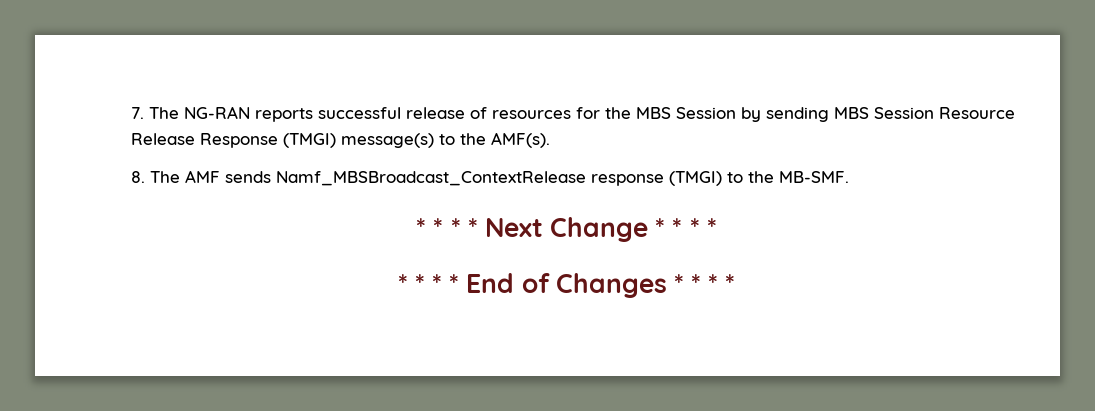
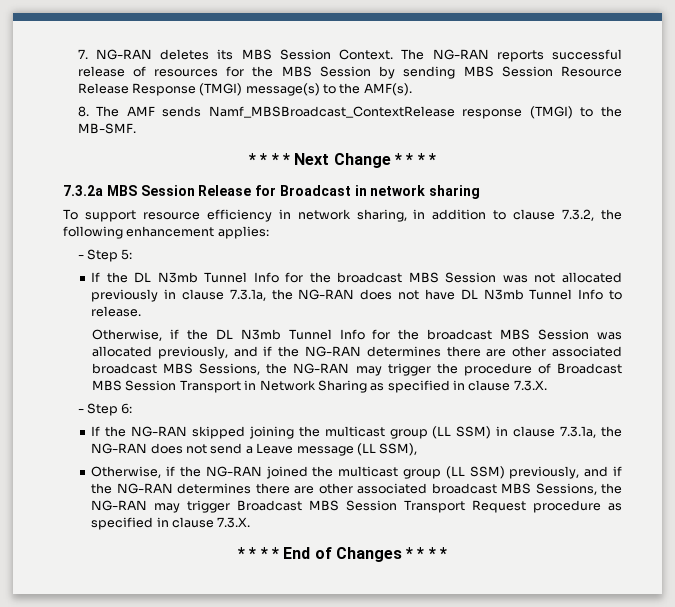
- 7. The NG-RAN reports successful release of resources for the MBS Session by sending MBS Session Resource Release Response (TMGI) message(s) to the AMF(s).
+ 7. NG-RAN deletes its MBS Session Context. The NG-RAN reports successful release of resources for the MBS Session by sending MBS Session Resource Release Response (TMGI) message(s) to the AMF(s).
+ 7.3.2a MBS Session Release for Broadcast in network sharing
+ To support resource efficiency in network sharing, in addition to clause 7.3.2, the following enhancement applies:
+ - Step 5:
+ If the DL N3mb Tunnel Info for the broadcast MBS Session was not allocated previously in clause 7.3.1a, the NG-RAN does not have DL N3mb Tunnel Info to release.
+ Otherwise, if the DL N3mb Tunnel Info for the broadcast MBS Session was allocated previously, and if the NG-RAN determines there are other associated broadcast MBS Sessions, the NG-RAN may trigger the procedure of Broadcast MBS Session Transport in Network Sharing as specified in clause 7.3.X.
+ - Step 6:
+ If the NG-RAN skipped joining the multicast group (LL SSM) in clause 7.3.1a, the NG-RAN does not send a Leave message (LL SSM),
+ Otherwise, if the NG-RAN joined the multicast group (LL SSM) previously, and if the NG-RAN determines there are other associated broadcast MBS Sessions, the NG-RAN may trigger Broadcast MBS Session Transport Request procedure as specified in clause 7.3.X.

